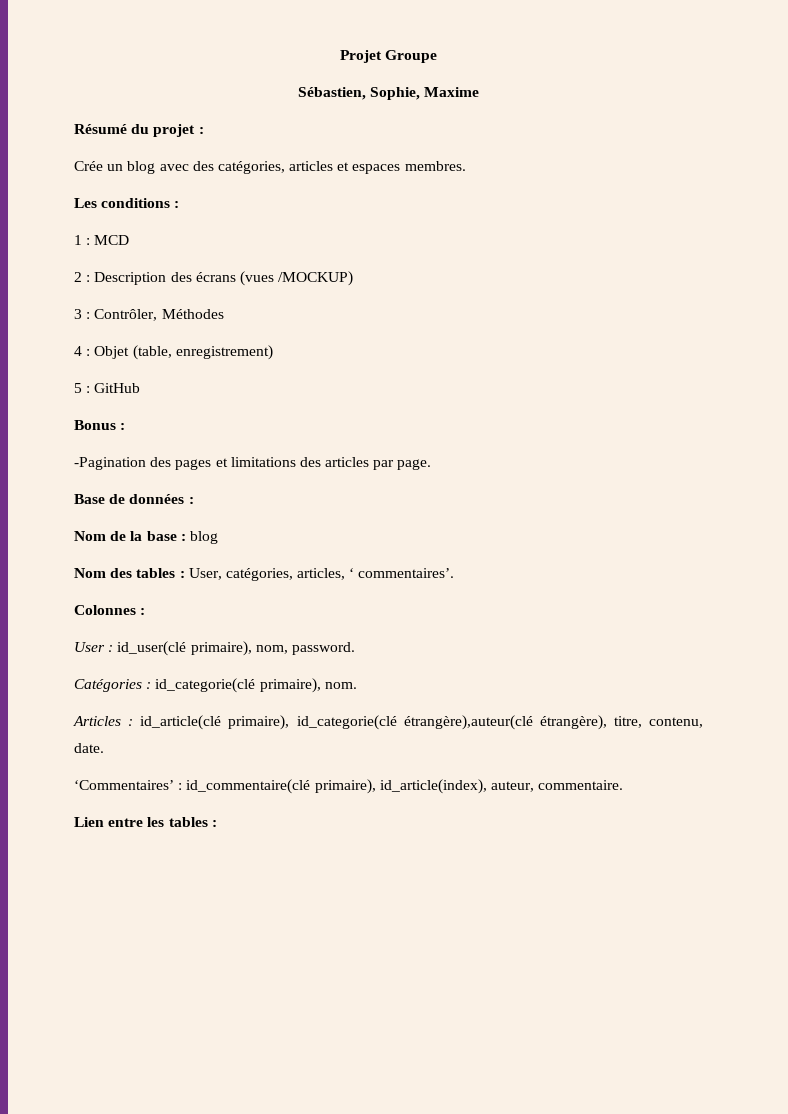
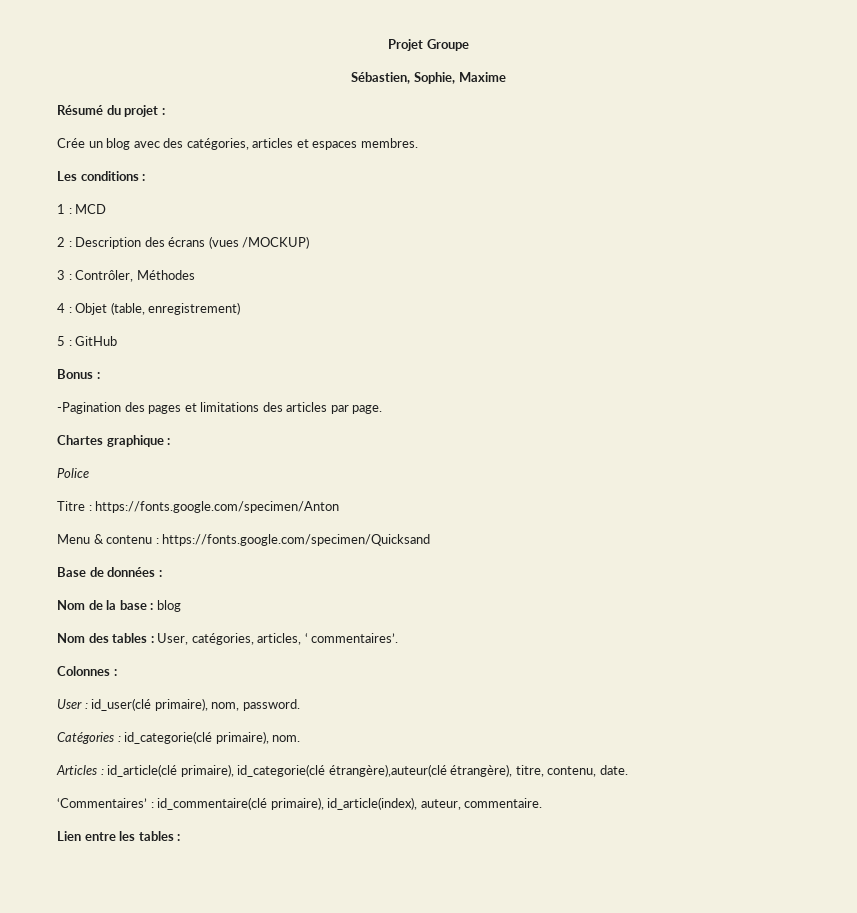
+ Chartes graphique :
+ Police
+ Titre : https://fonts.google.com/specimen/Anton
+ Menu & contenu : https://fonts.google.com/specimen/Quicksand

